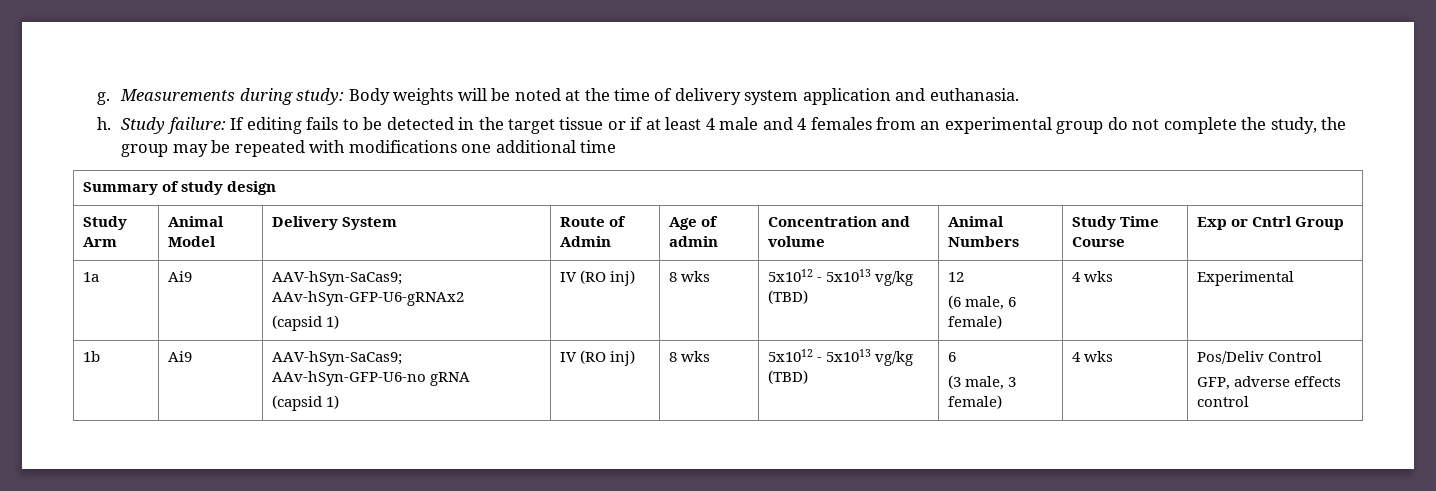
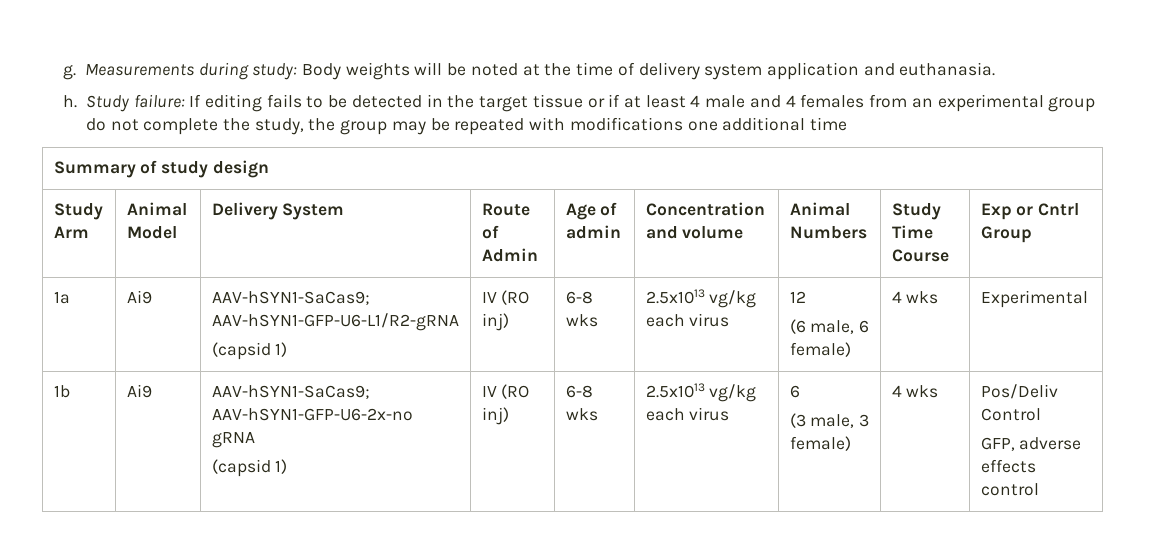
- 1a | Ai9 | AAV-hSyn-SaCas9; AAv-hSyn-GFP-U6-gRNAx2
- (capsid 1) | IV (RO inj) | 8 wks | 5x1012 - 5x1013 vg/kg (TBD) | 12
+ 1a | Ai9 | AAV-hSYN1-SaCas9; AAV-hSYN1-GFP-U6-L1/R2-gRNA
+ (capsid 1) | IV (RO inj) | 6-8 wks | 2.5x1013 vg/kg each virus | 12
- 1b | Ai9 | AAV-hSyn-SaCas9; AAv-hSyn-GFP-U6-no gRNA
- (capsid 1) | IV (RO inj) | 8 wks | 5x1012 - 5x1013 vg/kg (TBD) | 6
+ 1b | Ai9 | AAV-hSYN1-SaCas9; AAV-hSYN1-GFP-U6-2x-no gRNA
+ (capsid 1) | IV (RO inj) | 6-8 wks | 2.5x1013 vg/kg each virus | 6

